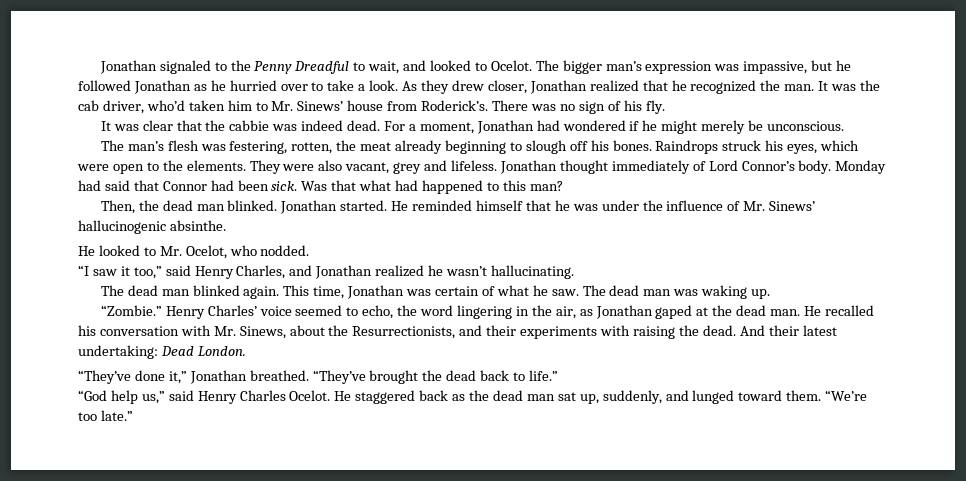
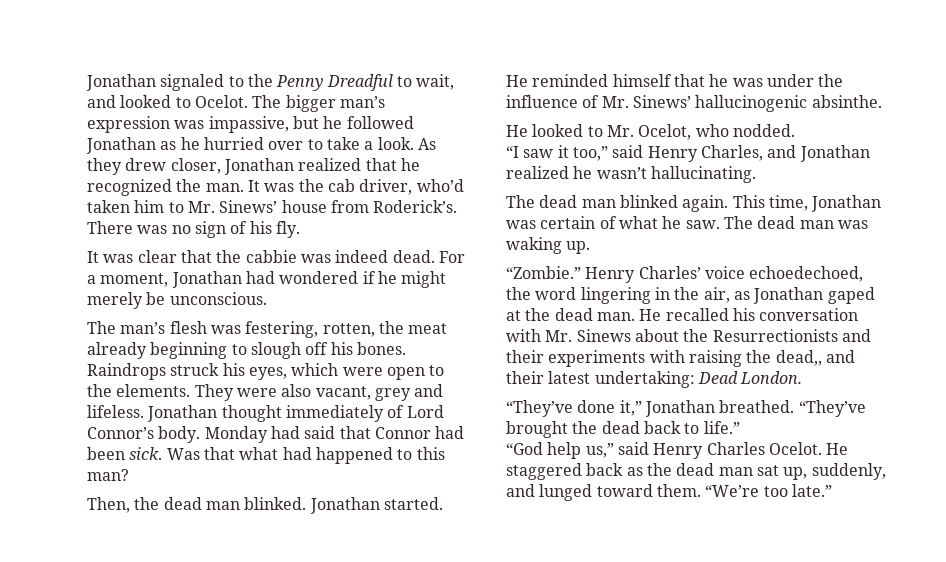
- Henry Charles’ voice seemed to echo, the word lingering in the air, as Jonathan gaped at the dead man.
+ Henry Charles’ voice echoedechoed, the word lingering in the air, as Jonathan gaped at the dead man.
- He recalled his conversation with Mr. Sinews, about the Resurrectionists, and their experiments with raising the dead. And their latest undertaking: Dead London.
+ He recalled his conversation with Mr. Sinews about the Resurrectionists and their experiments with raising the dead,, and their latest undertaking: Dead London.

